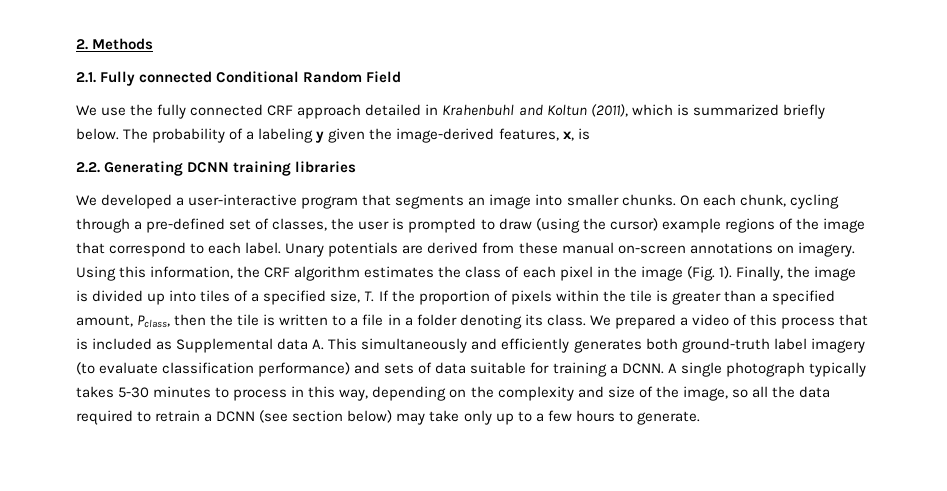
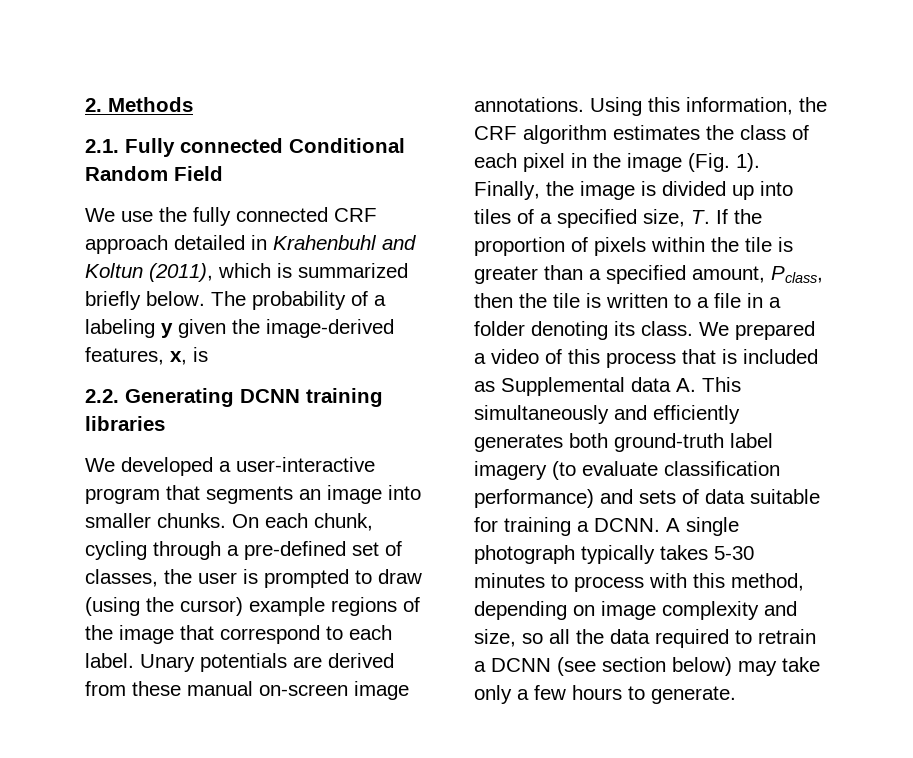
- Unary potentials are derived from these manual on-screen annotations on imagery.
+ Unary potentials are derived from these manual on-screen image annotations.
- A single photograph typically takes 5-30 minutes to process in this way, depending on the complexity and size of the image, so all the data required to retrain a DCNN (see section below) may take only up to a few hours to generate.
+ A single photograph typically takes 5-30 minutes to process with this method, depending on image complexity and size, so all the data required to retrain a DCNN (see section below) may take only a few hours to generate.

